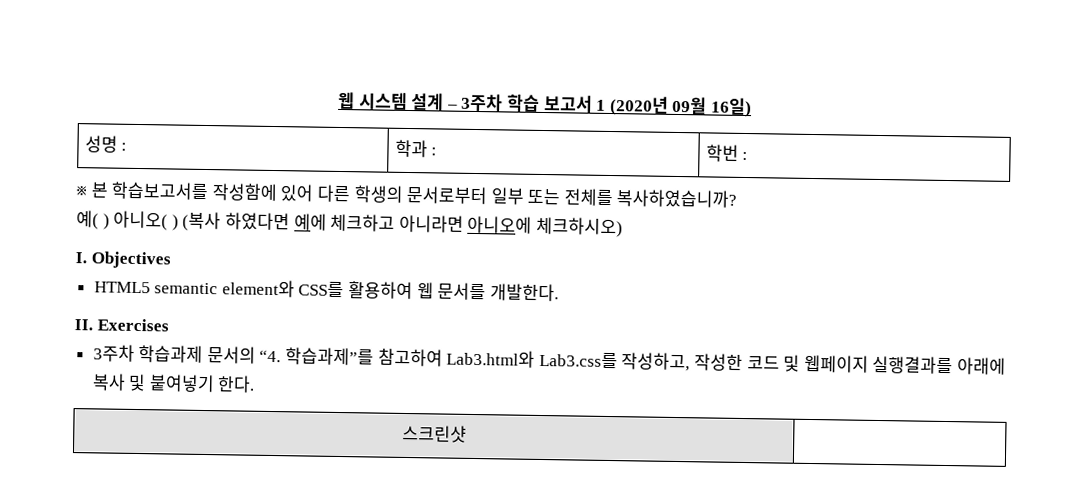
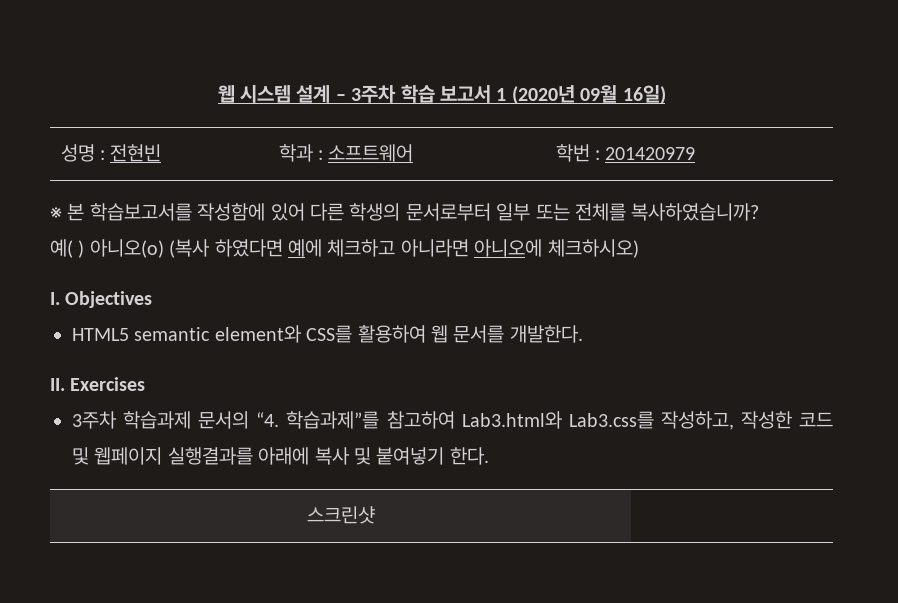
- 성명 : | 학과 : | 학번 :
+ 성명 : 전현빈 | 학과 : 소프트웨어 | 학번 : 201420979
- 예( ) 아니오( ) (복사 하였다면 예에 체크하고 아니라면 아니오에 체크하시오)
+ 예( ) 아니오(o) (복사 하였다면 예에 체크하고 아니라면 아니오에 체크하시오)

